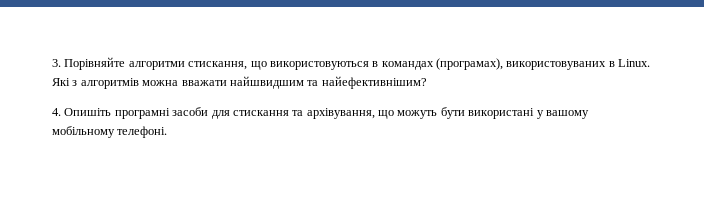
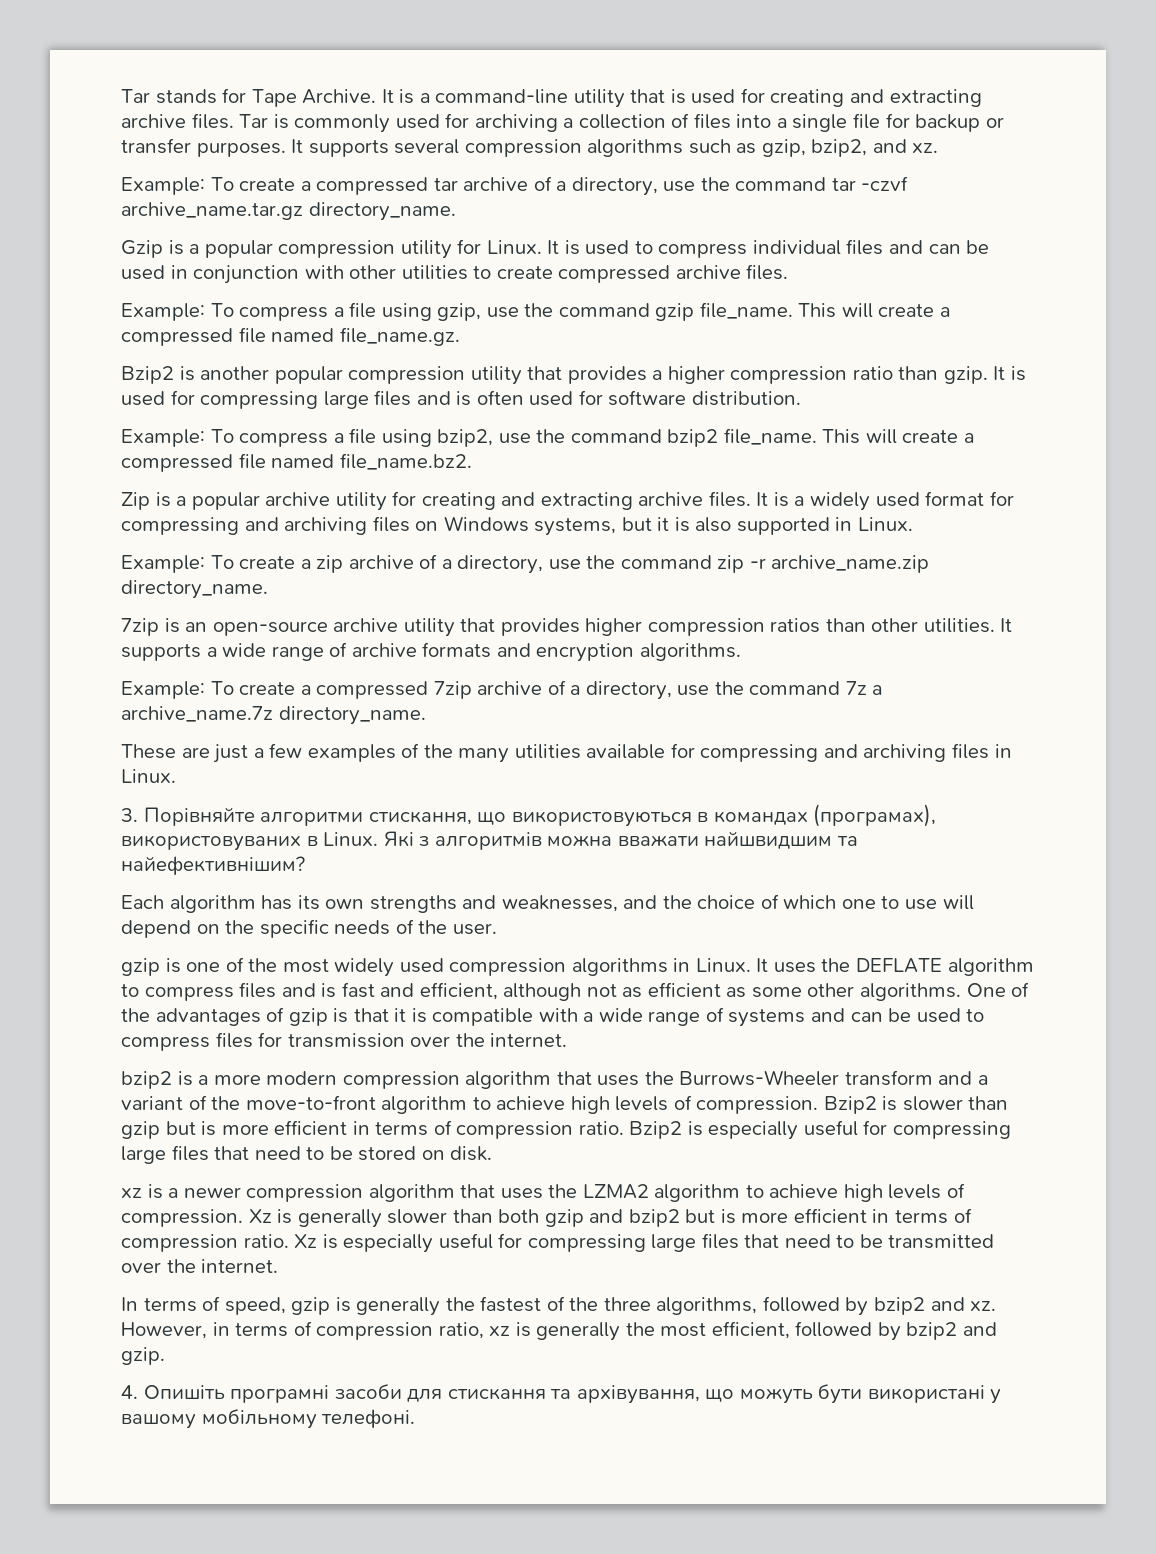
+ Tar stands for Tape Archive. It is a command-line utility that is used for creating and extracting archive files. Tar is commonly used for archiving a collection of files into a single file for backup or transfer purposes. It supports several compression algorithms such as gzip, bzip2, and xz.
+ Example: To create a compressed tar archive of a directory, use the command tar -czvf archive_name.tar.gz directory_name.
+ Gzip is a popular compression utility for Linux. It is used to compress individual files and can be used in conjunction with other utilities to create compressed archive files.
+ Example: To compress a file using gzip, use the command gzip file_name. This will create a compressed file named file_name.gz.
+ Bzip2 is another popular compression utility that provides a higher compression ratio than gzip. It is used for compressing large files and is often used for software distribution.
+ Example: To compress a file using bzip2, use the command bzip2 file_name. This will create a compressed file named file_name.bz2.
+ Zip is a popular archive utility for creating and extracting archive files. It is a widely used format for compressing and archiving files on Windows systems, but it is also supported in Linux.
+ Example: To create a zip archive of a directory, use the command zip -r archive_name.zip directory_name.
+ 7zip is an open-source archive utility that provides higher compression ratios than other utilities. It supports a wide range of archive formats and encryption algorithms.
+ Example: To create a compressed 7zip archive of a directory, use the command 7z a archive_name.7z directory_name.
+ These are just a few examples of the many utilities available for compressing and archiving files in Linux.
+ Each algorithm has its own strengths and weaknesses, and the choice of which one to use will depend on the specific needs of the user.
+ gzip is one of the most widely used compression algorithms in Linux. It uses the DEFLATE algorithm to compress files and is fast and efficient, although not as efficient as some other algorithms. One of the advantages of gzip is that it is compatible with a wide range of systems and can be used to compress files for transmission over the internet.
+ bzip2 is a more modern compression algorithm that uses the Burrows-Wheeler transform and a variant of the move-to-front algorithm to achieve high levels of compression. Bzip2 is slower than gzip but is more efficient in terms of compression ratio. Bzip2 is especially useful for compressing large files that need to be stored on disk.
+ xz is a newer compression algorithm that uses the LZMA2 algorithm to achieve high levels of compression. Xz is generally slower than both gzip and bzip2 but is more efficient in terms of compression ratio. Xz is especially useful for compressing large files that need to be transmitted over the internet.
+ In terms of speed, gzip is generally the fastest of the three algorithms, followed by bzip2 and xz. However, in terms of compression ratio, xz is generally the most efficient, followed by bzip2 and gzip.

